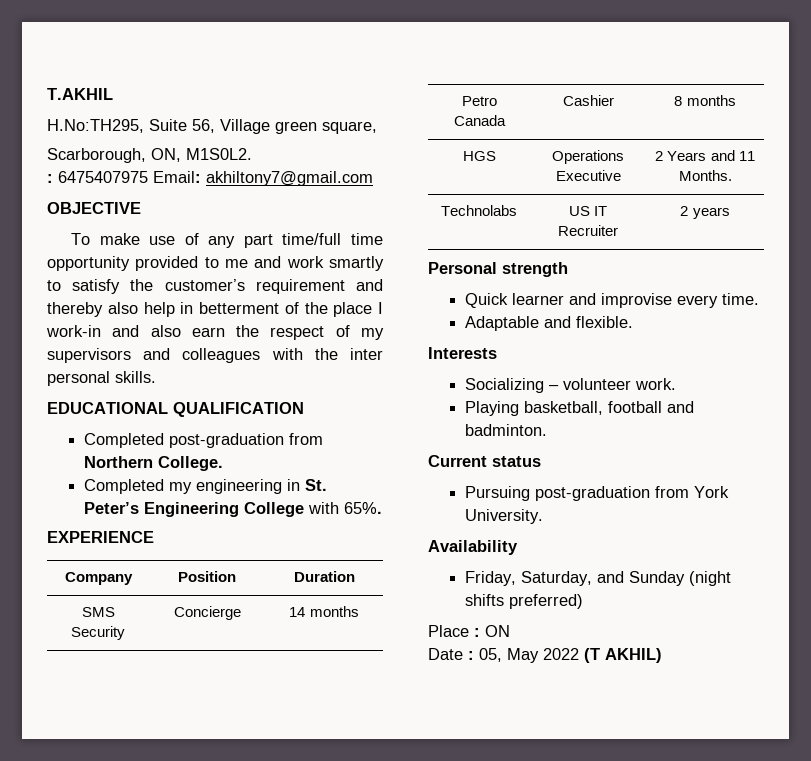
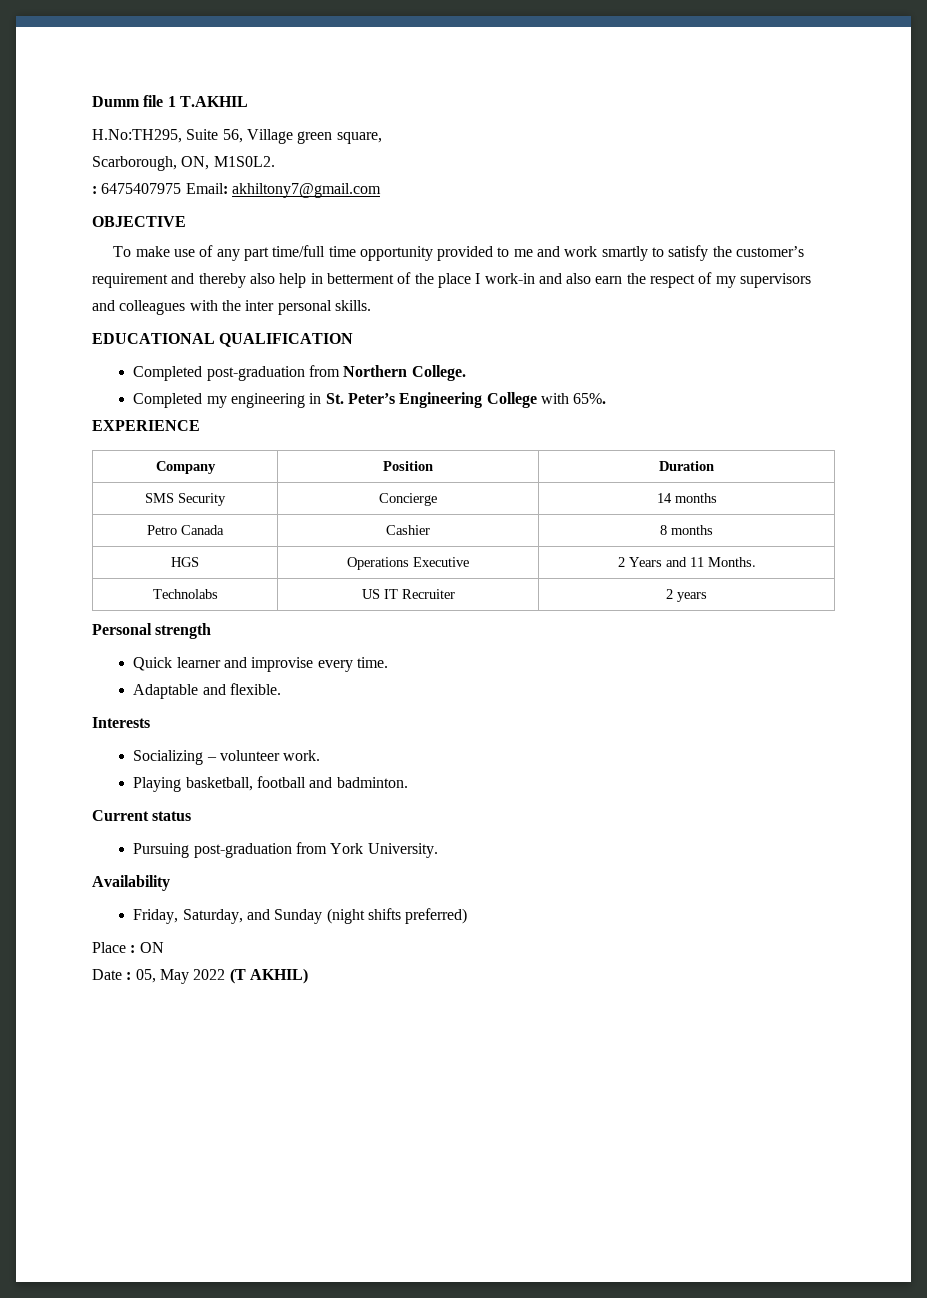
- T.AKHIL
+ Dumm file 1 T.AKHIL

